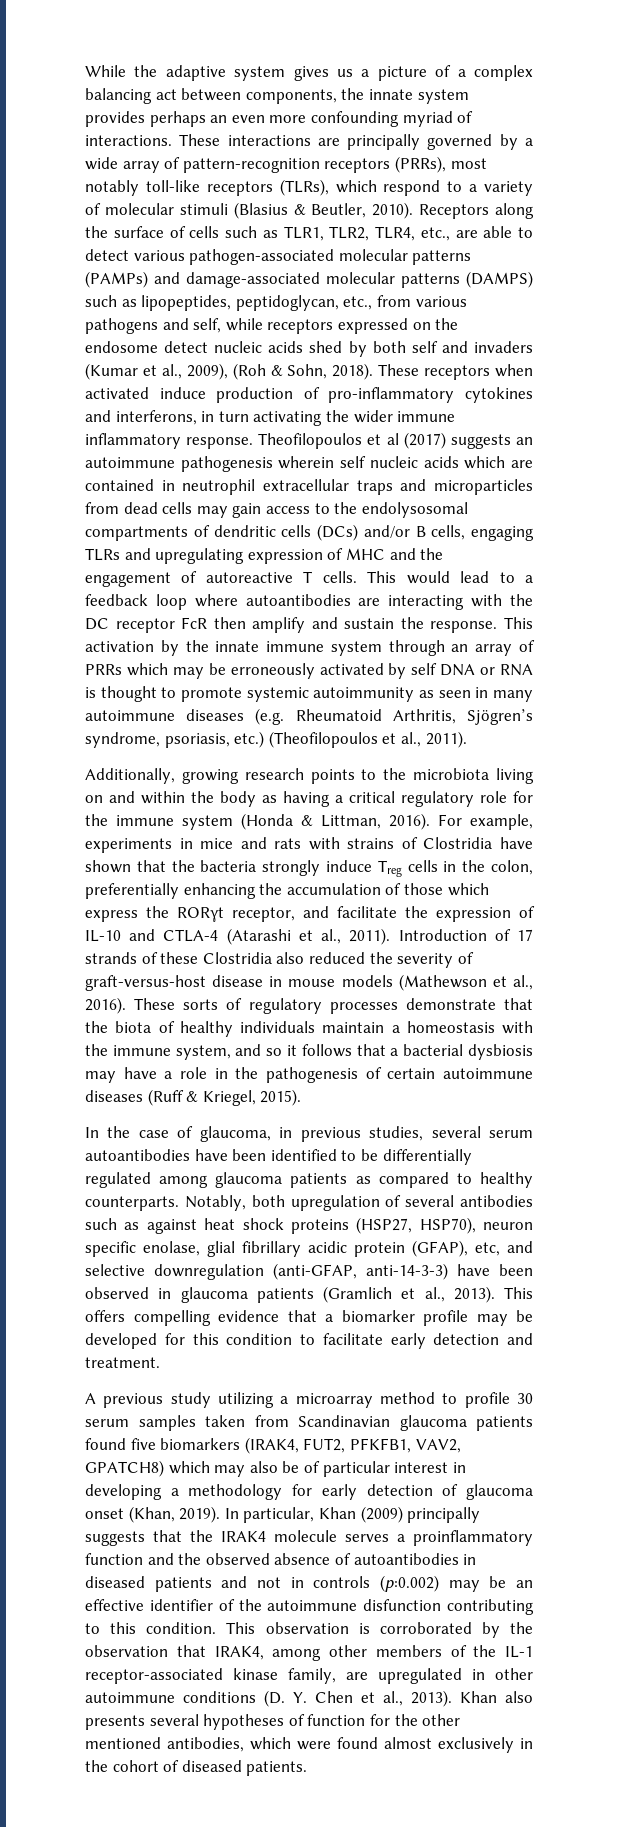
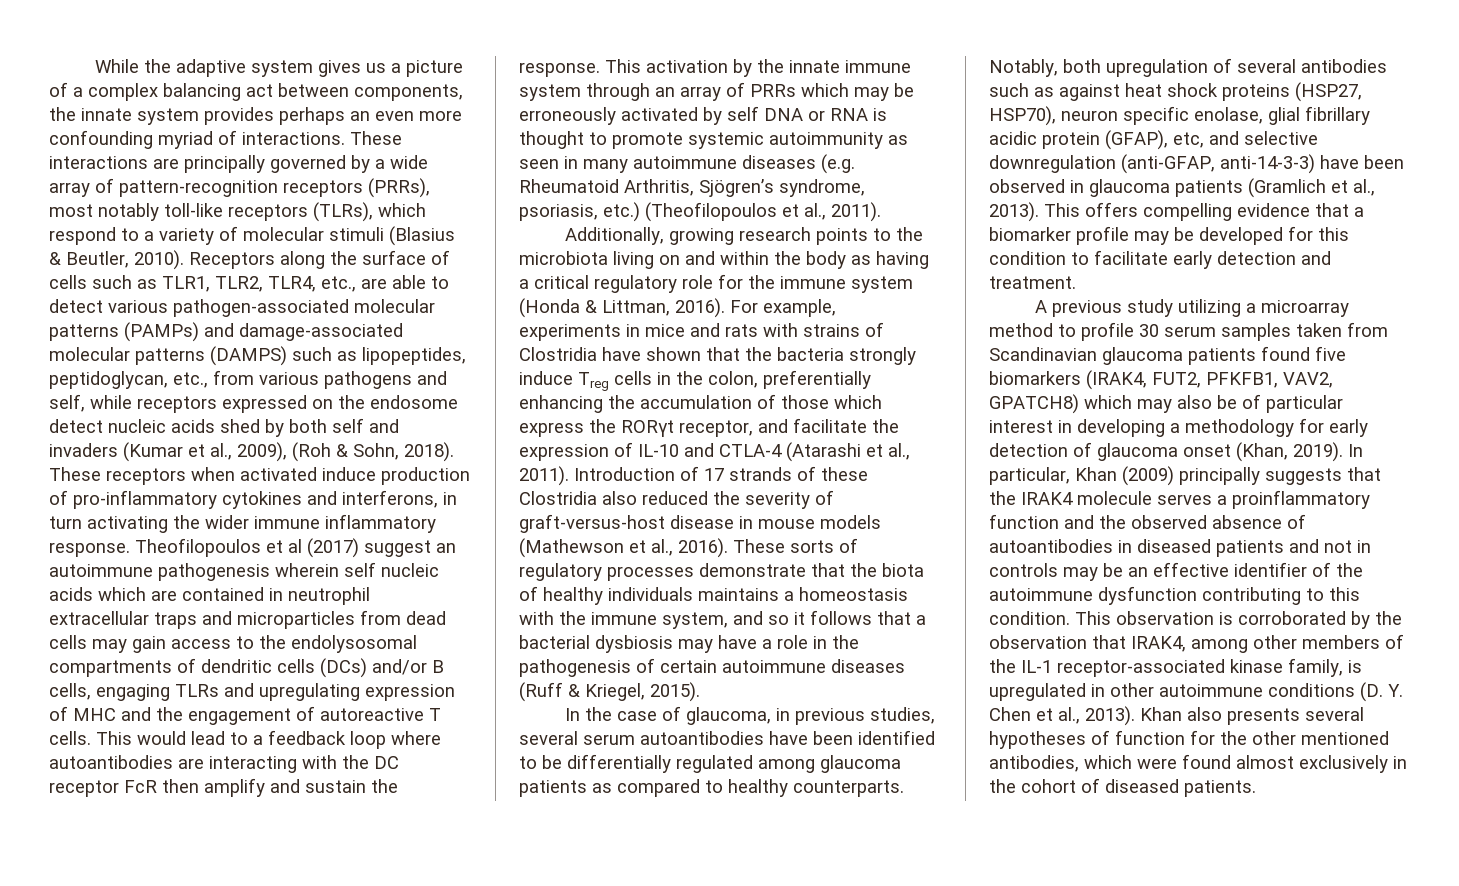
- Theofilopoulos et al (2017) suggests an autoimmune pathogenesis wherein self nucleic acids which are contained in neutrophil extracellular traps and microparticles from dead cells may gain access to the endolysosomal compartments of dendritic cells (DCs) and/or B cells, engaging TLRs and upregulating expression of MHC and the engagement of autoreactive T cells.
+ Theofilopoulos et al (2017) suggest an autoimmune pathogenesis wherein self nucleic acids which are contained in neutrophil extracellular traps and microparticles from dead cells may gain access to the endolysosomal compartments of dendritic cells (DCs) and/or B cells, engaging TLRs and upregulating expression of MHC and the engagement of autoreactive T cells.
- These sorts of regulatory processes demonstrate that the biota of healthy individuals maintain a homeostasis with the immune system, and so it follows that a bacterial dysbiosis may have a role in the pathogenesis of certain autoimmune diseases (Ruff & Kriegel, 2015).
+ These sorts of regulatory processes demonstrate that the biota of healthy individuals maintains a homeostasis with the immune system, and so it follows that a bacterial dysbiosis may have a role in the pathogenesis of certain autoimmune diseases (Ruff & Kriegel, 2015).
- In particular, Khan (2009) principally suggests that the IRAK4 molecule serves a proinflammatory function and the observed absence of autoantibodies in diseased patients and not in controls (p:0.002) may be an effective identifier of the autoimmune disfunction contributing to this condition.
+ In particular, Khan (2009) principally suggests that the IRAK4 molecule serves a proinflammatory function and the observed absence of autoantibodies in diseased patients and not in controls may be an effective identifier of the autoimmune dysfunction contributing to this condition.
- This observation is corroborated by the observation that IRAK4, among other members of the IL-1 receptor-associated kinase family, are upregulated in other autoimmune conditions (D. Y. Chen et al., 2013).
+ This observation is corroborated by the observation that IRAK4, among other members of the IL-1 receptor-associated kinase family, is upregulated in other autoimmune conditions (D. Y. Chen et al., 2013).

